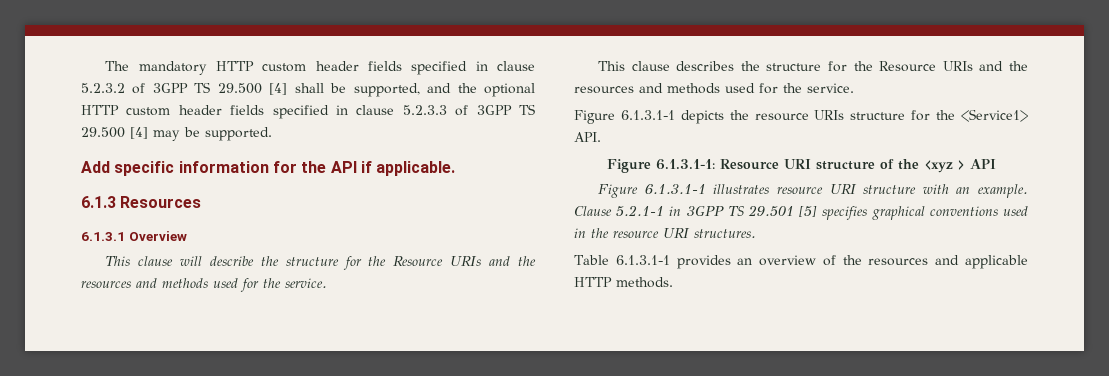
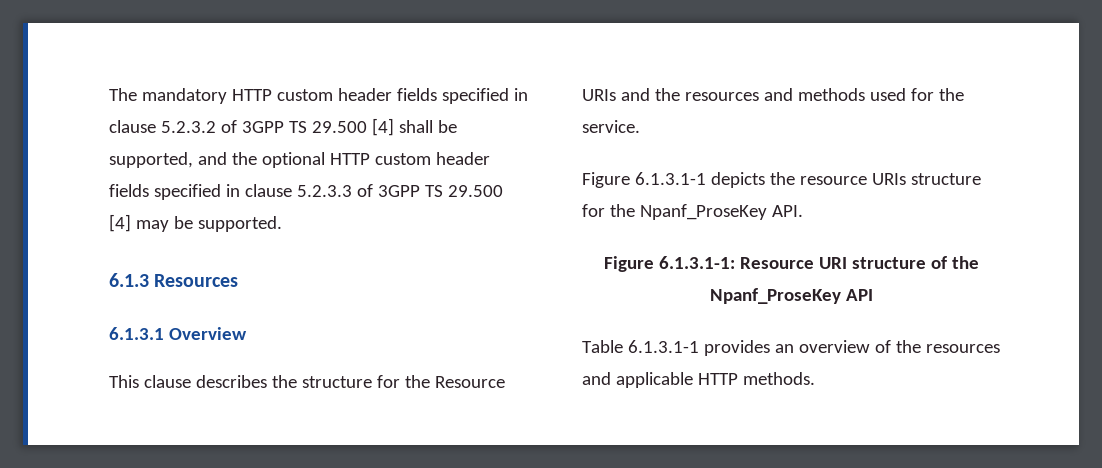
- Add specific information for the API if applicable.
  6.1.3 Resources
  6.1.3.1 Overview
- This clause will describe the structure for the Resource URIs and the resources and methods used for the service.
- Figure 6.1.3.1-1 depicts the resource URIs structure for the <Service1> API.
+ Figure 6.1.3.1-1 depicts the resource URIs structure for the Npanf_ProseKey API.
- Figure 6.1.3.1-1: Resource URI structure of the <xyz > API
- Figure 6.1.3.1-1 illustrates resource URI structure with an example. Clause 5.2.1-1 in 3GPP TS 29.501 [5] specifies graphical conventions used in the resource URI structures.
+ Figure 6.1.3.1-1: Resource URI structure of the Npanf_ProseKey API

